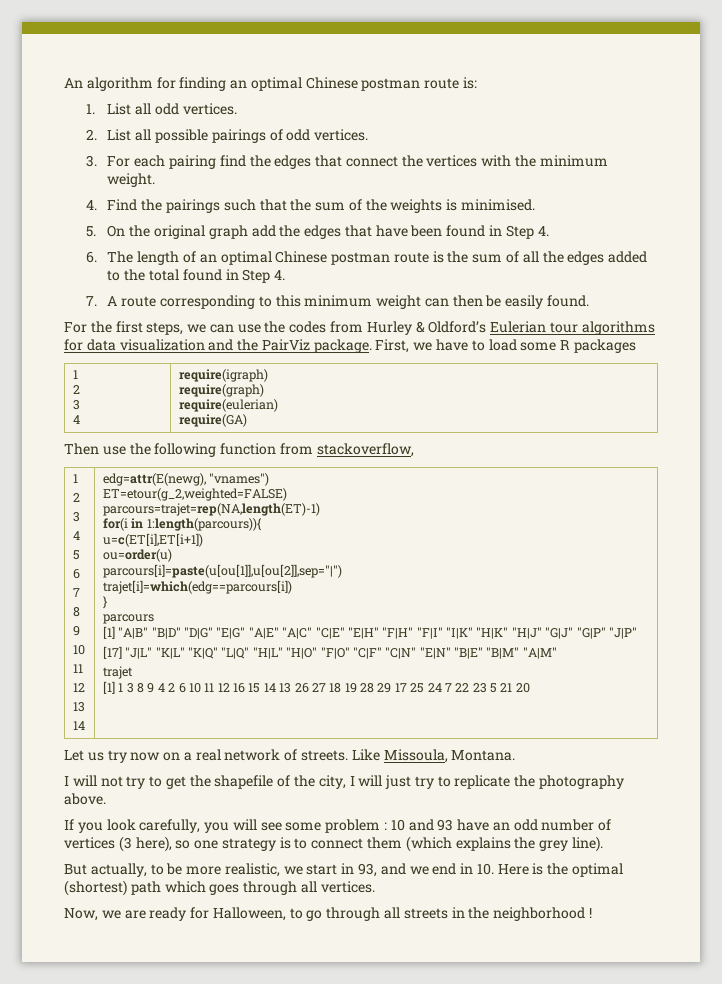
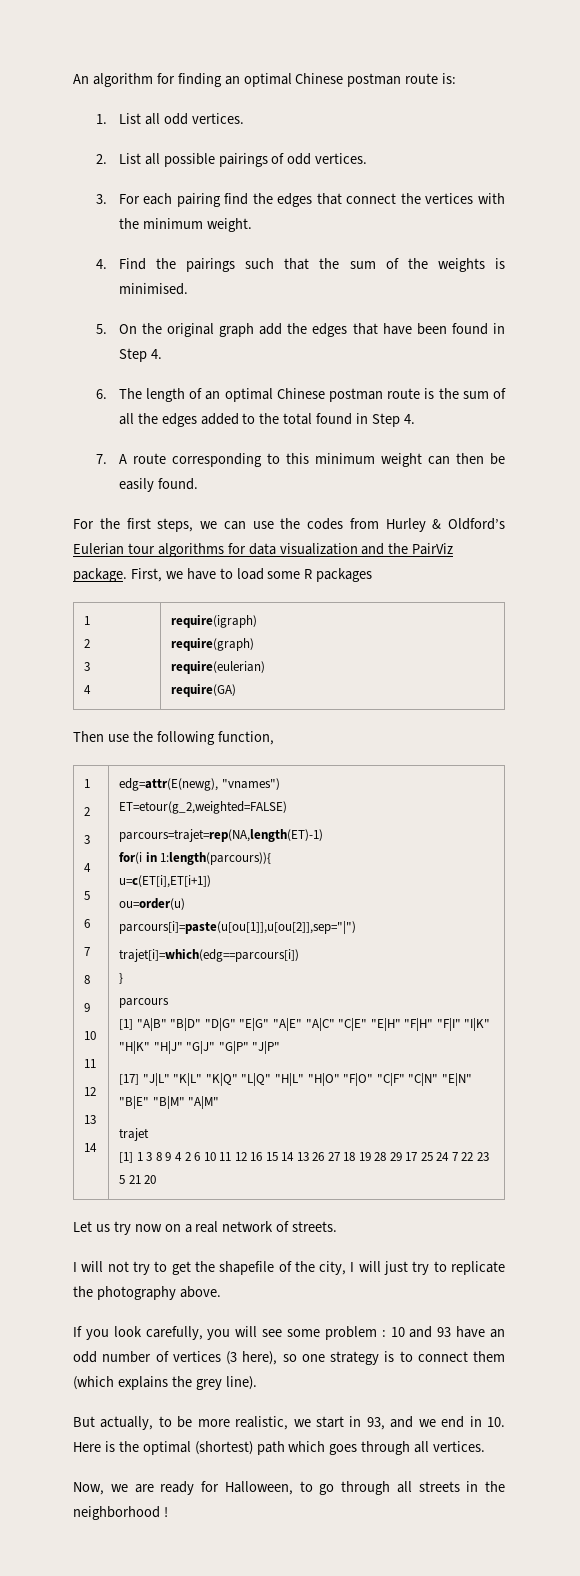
- Then use the following function from stackoverflow,
+ Then use the following function,
- Like Missoula, Montana.

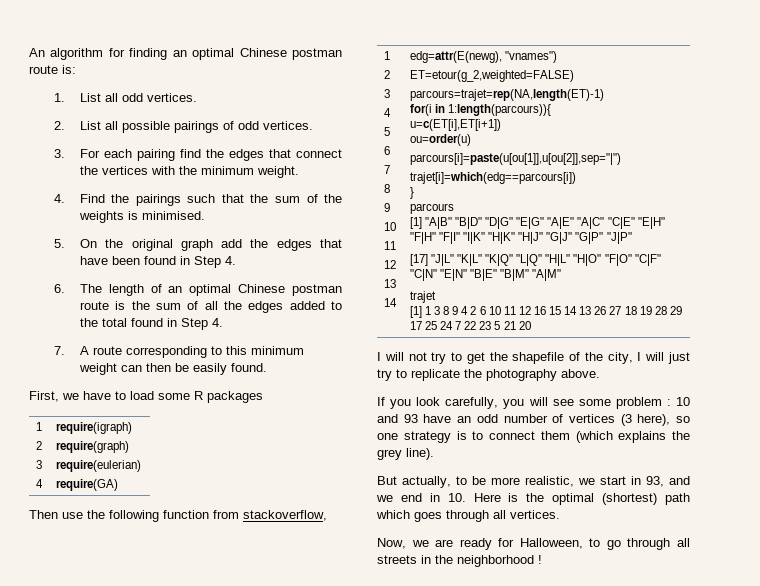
- For the first steps, we can use the codes from Hurley & Oldford’s Eulerian tour algorithms for data visualization and the PairViz package.
- Then use the following function,
+ Then use the following function from stackoverflow,
- Let us try now on a real network of streets.

